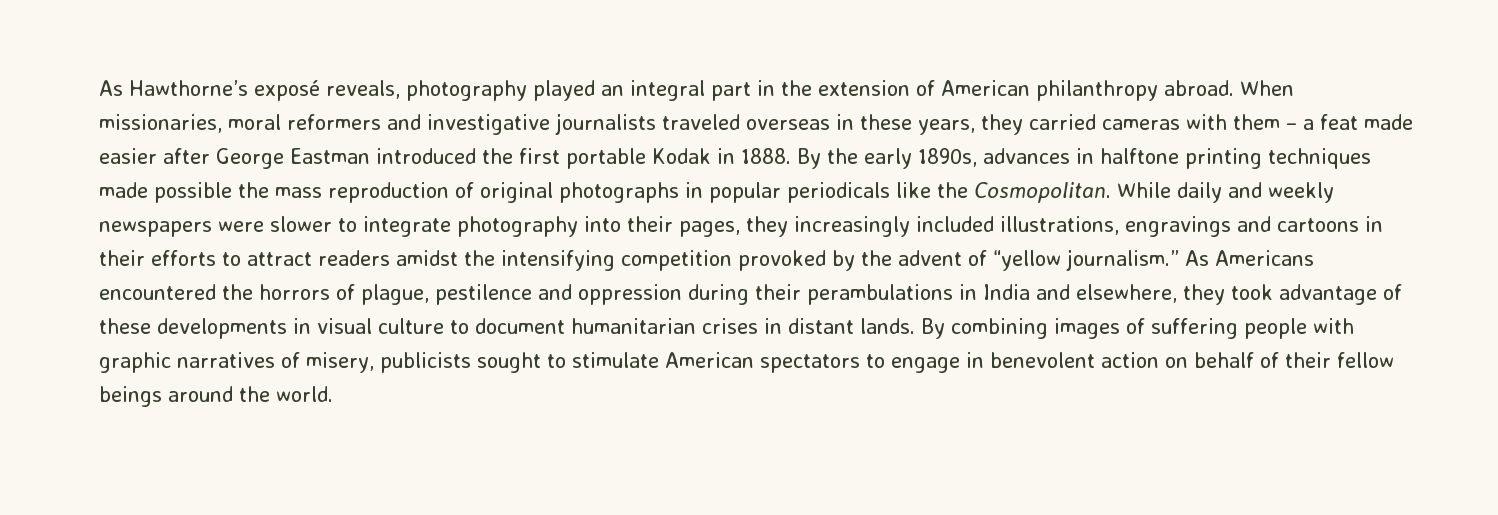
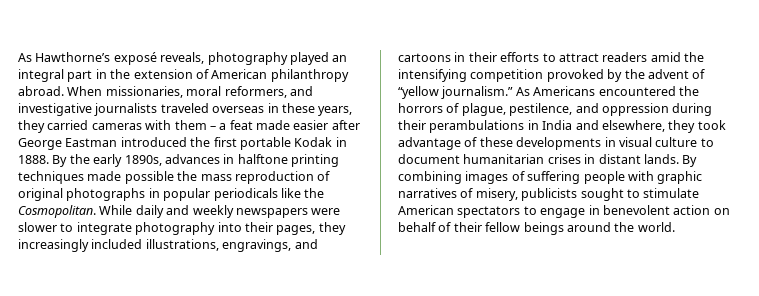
- When missionaries, moral reformers and investigative journalists traveled overseas in these years, they carried cameras with them – a feat made easier after George Eastman introduced the first portable Kodak in 1888.
+ When missionaries, moral reformers, and investigative journalists traveled overseas in these years, they carried cameras with them – a feat made easier after George Eastman introduced the first portable Kodak in 1888.
- While daily and weekly newspapers were slower to integrate photography into their pages, they increasingly included illustrations, engravings and cartoons in their efforts to attract readers amidst the intensifying competition provoked by the advent of “yellow journalism.”
+ While daily and weekly newspapers were slower to integrate photography into their pages, they increasingly included illustrations, engravings, and cartoons in their efforts to attract readers amid the intensifying competition provoked by the advent of “yellow journalism.”
- As Americans encountered the horrors of plague, pestilence and oppression during their perambulations in India and elsewhere, they took advantage of these developments in visual culture to document humanitarian crises in distant lands.
+ As Americans encountered the horrors of plague, pestilence, and oppression during their perambulations in India and elsewhere, they took advantage of these developments in visual culture to document humanitarian crises in distant lands.

